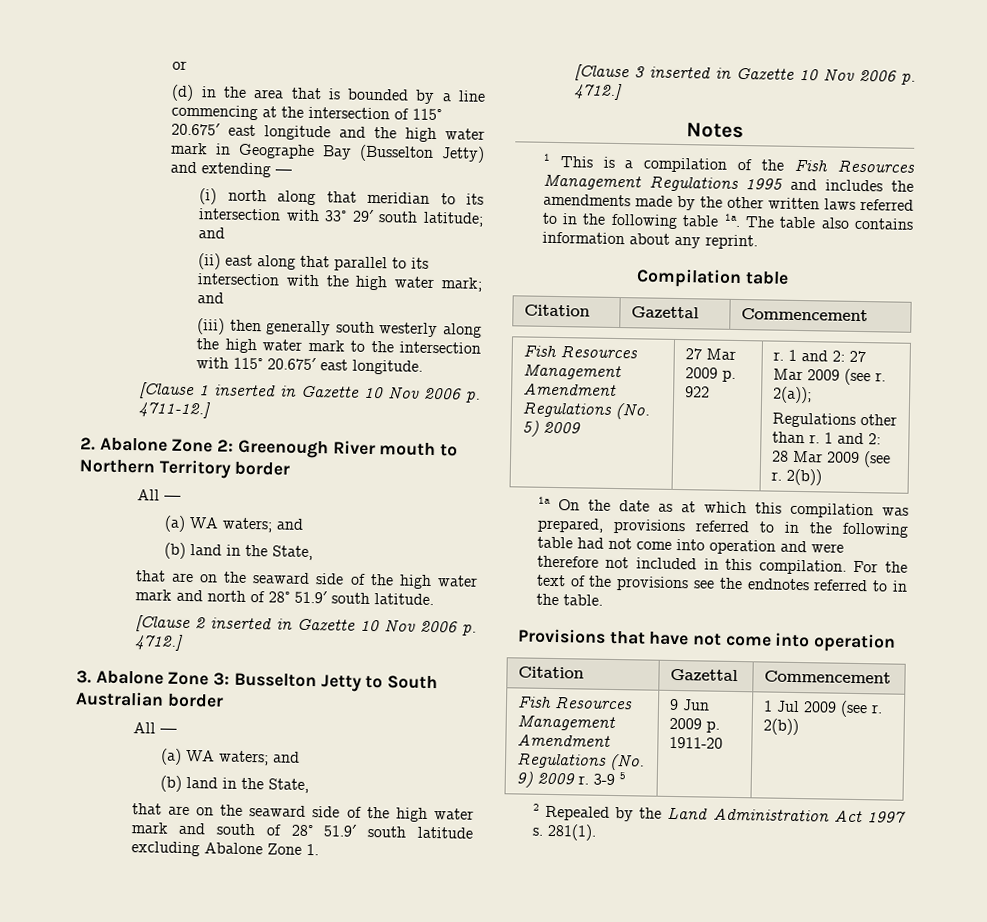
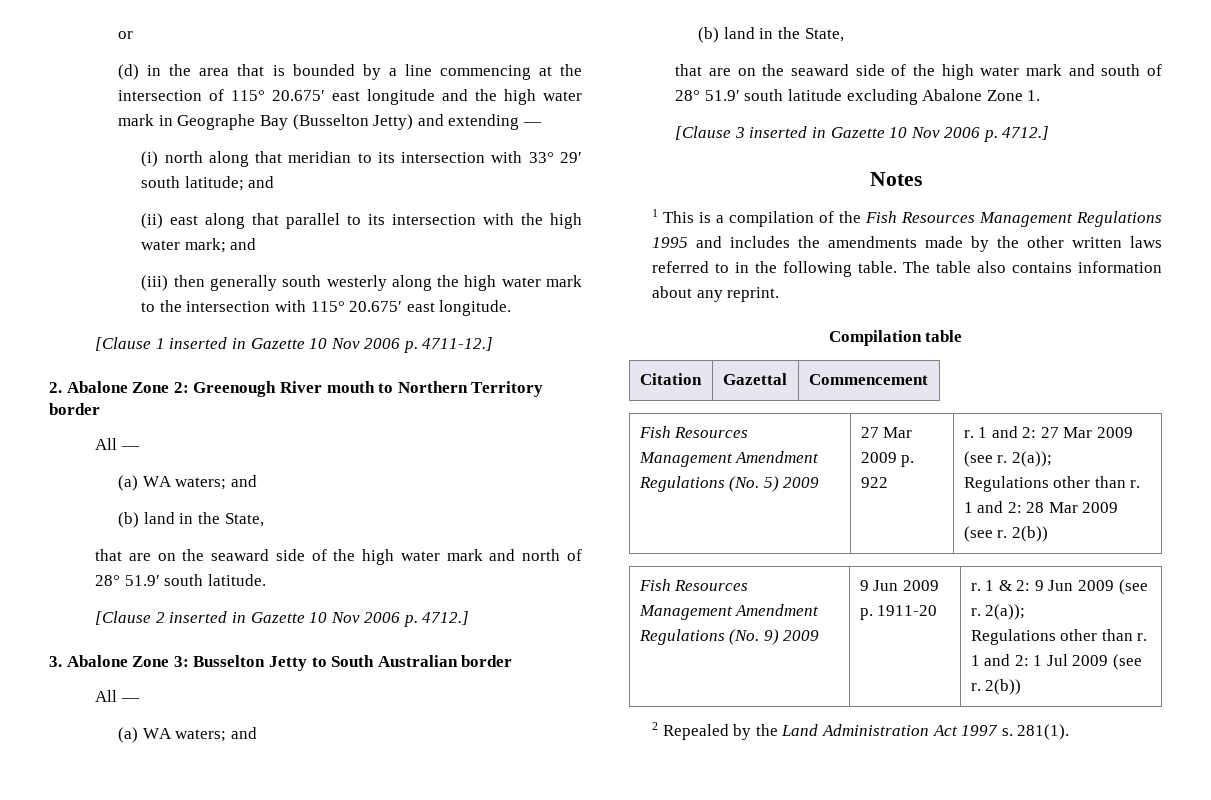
- 1 This is a compilation of the Fish Resources Management Regulations 1995 and includes the amendments made by the other written laws referred to in the following table 1a.
+ 1 This is a compilation of the Fish Resources Management Regulations 1995 and includes the amendments made by the other written laws referred to in the following table.
- 1a On the date as at which this compilation was prepared, provisions referred to in the following table had not come into operation and were therefore not included in this compilation. For the text of the provisions see the endnotes referred to in the table.
- Provisions that have not come into operation
- Citation | Gazettal | Commencement
- Fish Resources Management Amendment Regulations (No. 9) 2009 r. 3-9 5 | 9 Jun 2009 p. 1911-20 | 1 Jul 2009 (see r. 2(b))
+ Fish Resources Management Amendment Regulations (No. 9) 2009 | 9 Jun 2009 p. 1911-20 | r. 1 & 2: 9 Jun 2009 (see r. 2(a));
+ Regulations other than r. 1 and 2: 1 Jul 2009 (see r. 2(b))

